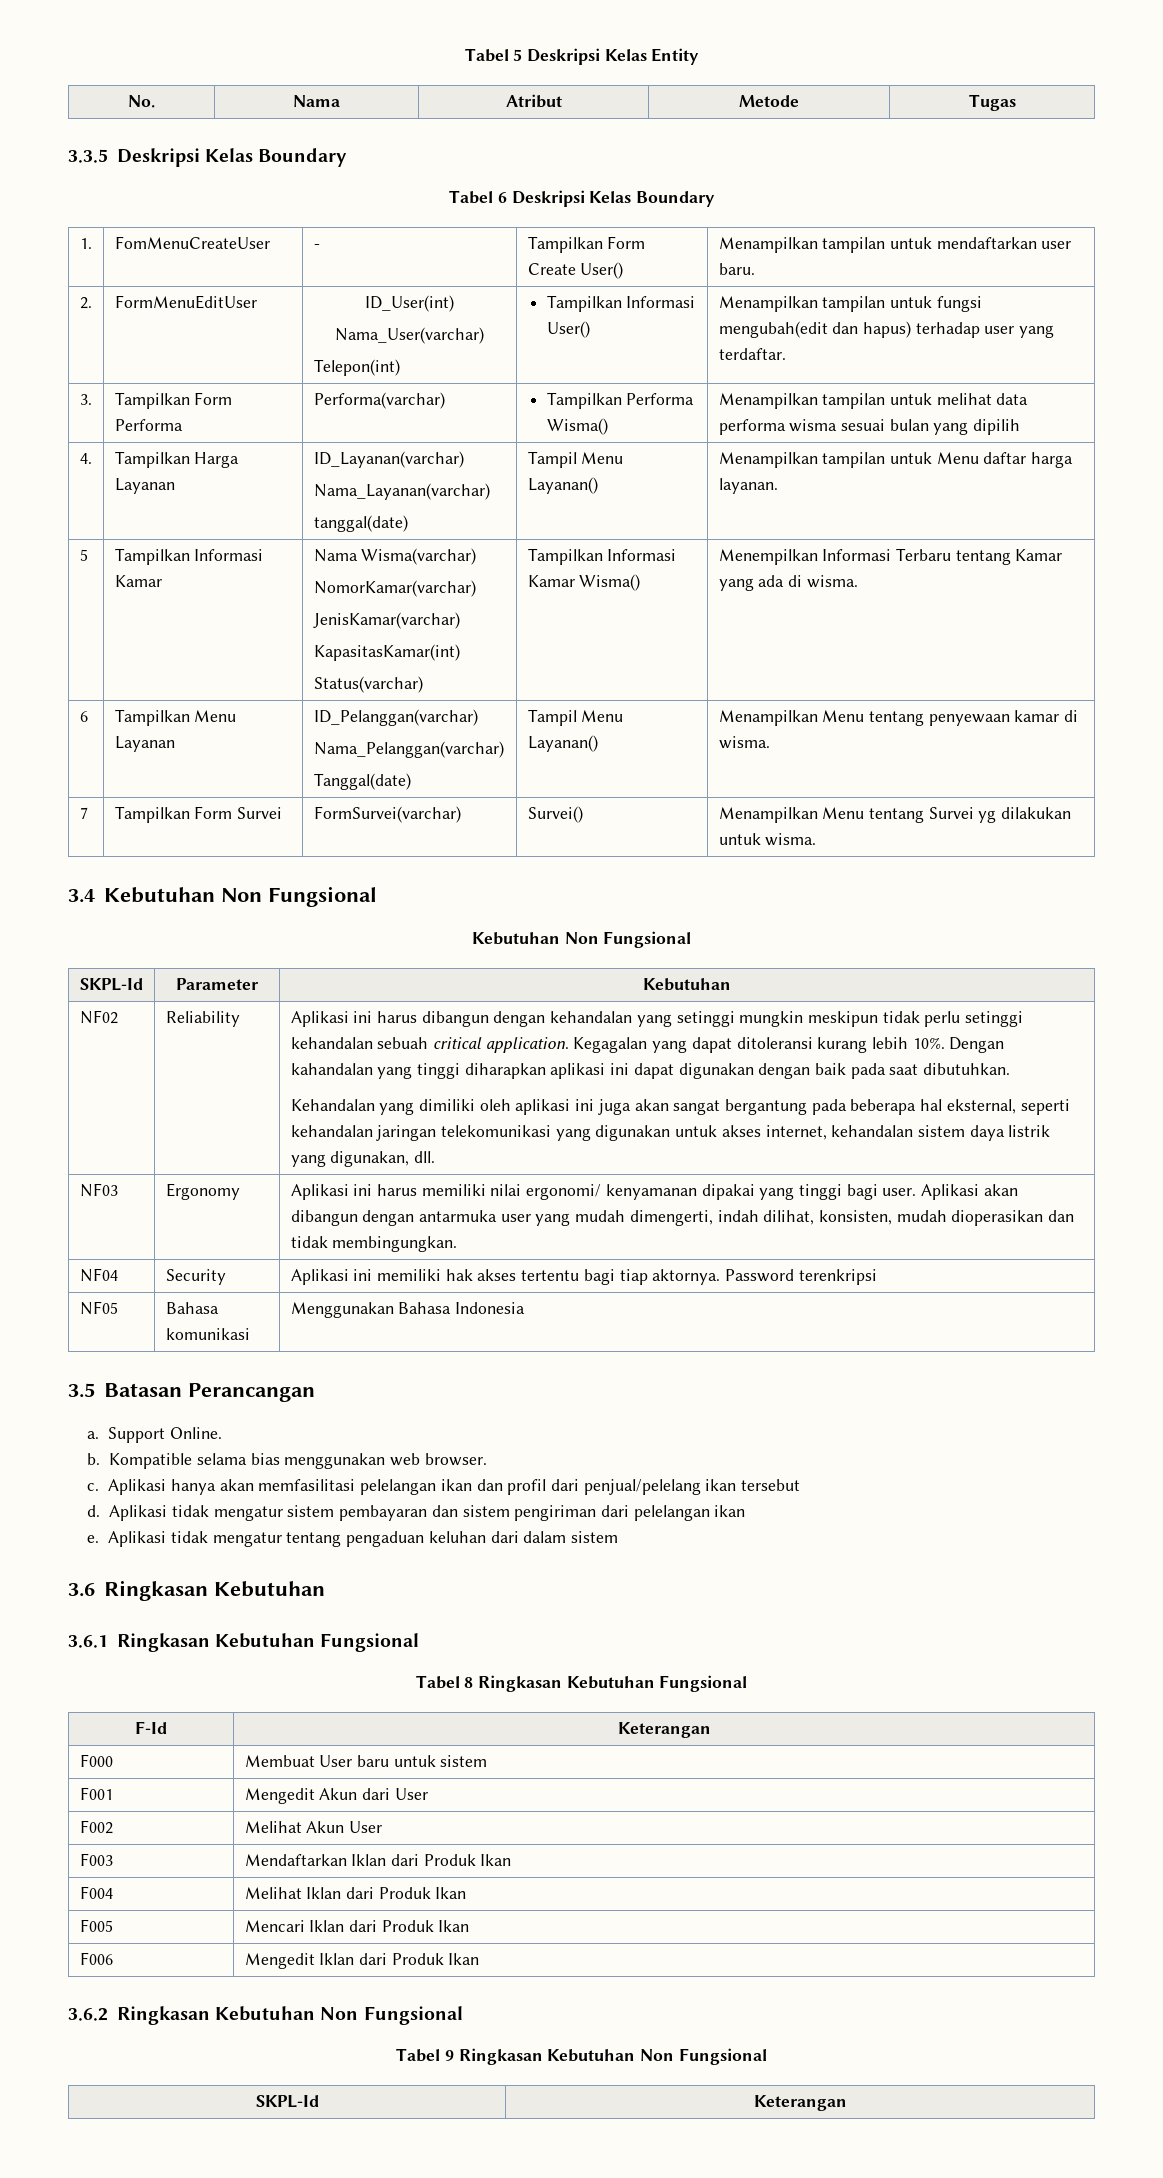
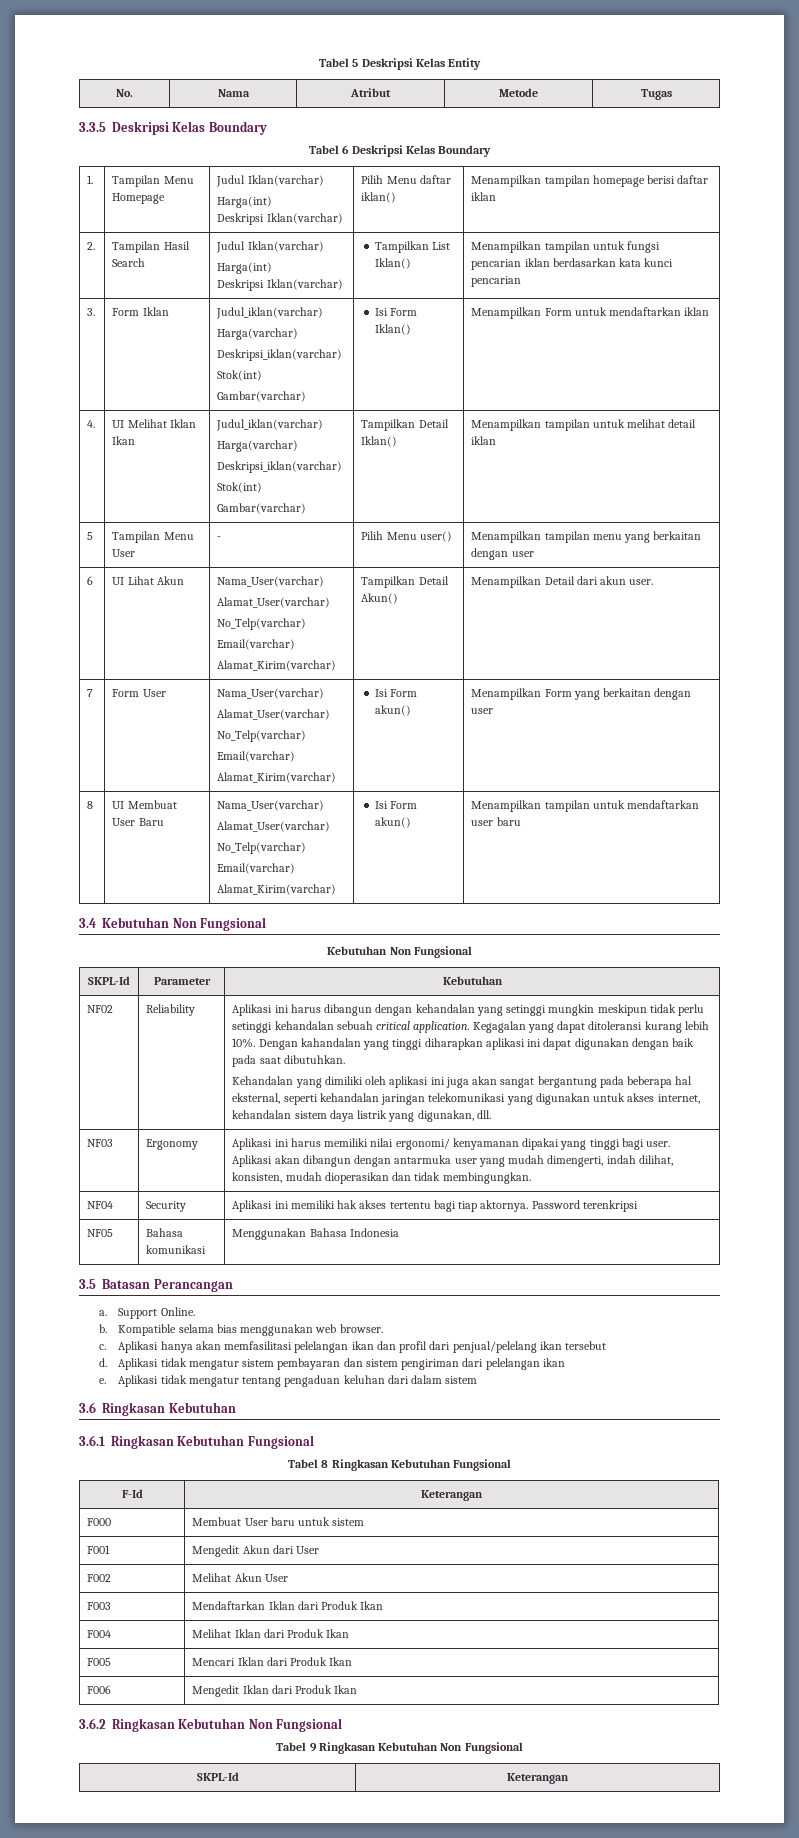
- 1. | FomMenuCreateUser | - | Tampilkan Form Create User() | Menampilkan tampilan untuk mendaftarkan user baru.
- 2. | FormMenuEditUser | ID_User(int)
- Nama_User(varchar)
- Telepon(int) | Tampilkan Informasi User() | Menampilkan tampilan untuk fungsi mengubah(edit dan hapus) terhadap user yang terdaftar.
- 3. | Tampilkan Form Performa | Performa(varchar) | Tampilkan Performa Wisma() | Menampilkan tampilan untuk melihat data performa wisma sesuai bulan yang dipilih
- 4. | Tampilkan Harga Layanan | ID_Layanan(varchar)
- Nama_Layanan(varchar)
- tanggal(date) | Tampil Menu Layanan() | Menampilkan tampilan untuk Menu daftar harga layanan.
- 5 | Tampilkan Informasi Kamar | Nama Wisma(varchar)
- NomorKamar(varchar)
- JenisKamar(varchar)
- KapasitasKamar(int)
- Status(varchar) | Tampilkan Informasi Kamar Wisma() | Menempilkan Informasi Terbaru tentang Kamar yang ada di wisma.
- 6 | Tampilkan Menu Layanan | ID_Pelanggan(varchar)
- Nama_Pelanggan(varchar)
- Tanggal(date) | Tampil Menu Layanan() | Menampilkan Menu tentang penyewaan kamar di wisma.
- 7 | Tampilkan Form Survei | FormSurvei(varchar) | Survei() | Menampilkan Menu tentang Survei yg dilakukan untuk wisma.
+ 1. | Tampilan Menu Homepage | Judul Iklan(varchar)
+ Harga(int)
+ Deskripsi Iklan(varchar) | Pilih Menu daftar iklan() | Menampilkan tampilan homepage berisi daftar iklan
+ 2. | Tampilan Hasil Search | Judul Iklan(varchar)
+ Harga(int)
+ Deskripsi Iklan(varchar) | Tampilkan List Iklan() | Menampilkan tampilan untuk fungsi pencarian iklan berdasarkan kata kunci pencarian
+ 3. | Form Iklan | Judul_iklan(varchar)
+ Harga(varchar)
+ Deskripsi_iklan(varchar)
+ Stok(int)
+ Gambar(varchar) | Isi Form Iklan() | Menampilkan Form untuk mendaftarkan iklan
+ 4. | UI Melihat Iklan Ikan | Judul_iklan(varchar)
+ Harga(varchar)
+ Deskripsi_iklan(varchar)
+ Stok(int)
+ Gambar(varchar) | Tampilkan Detail Iklan() | Menampilkan tampilan untuk melihat detail iklan
+ 5 | Tampilan Menu User | - | Pilih Menu user() | Menampilkan tampilan menu yang berkaitan dengan user
+ 6 | UI Lihat Akun | Nama_User(varchar)
+ Alamat_User(varchar)
+ No_Telp(varchar)
+ Email(varchar)
+ Alamat_Kirim(varchar) | Tampilkan Detail Akun() | Menampilkan Detail dari akun user.
+ 7 | Form User | Nama_User(varchar)
+ Alamat_User(varchar)
+ No_Telp(varchar)
+ Email(varchar)
+ Alamat_Kirim(varchar) | Isi Form akun() | Menampilkan Form yang berkaitan dengan user
+ 8 | UI Membuat User Baru | Nama_User(varchar)
+ Alamat_User(varchar)
+ No_Telp(varchar)
+ Email(varchar)
+ Alamat_Kirim(varchar) | Isi Form akun() | Menampilkan tampilan untuk mendaftarkan user baru

